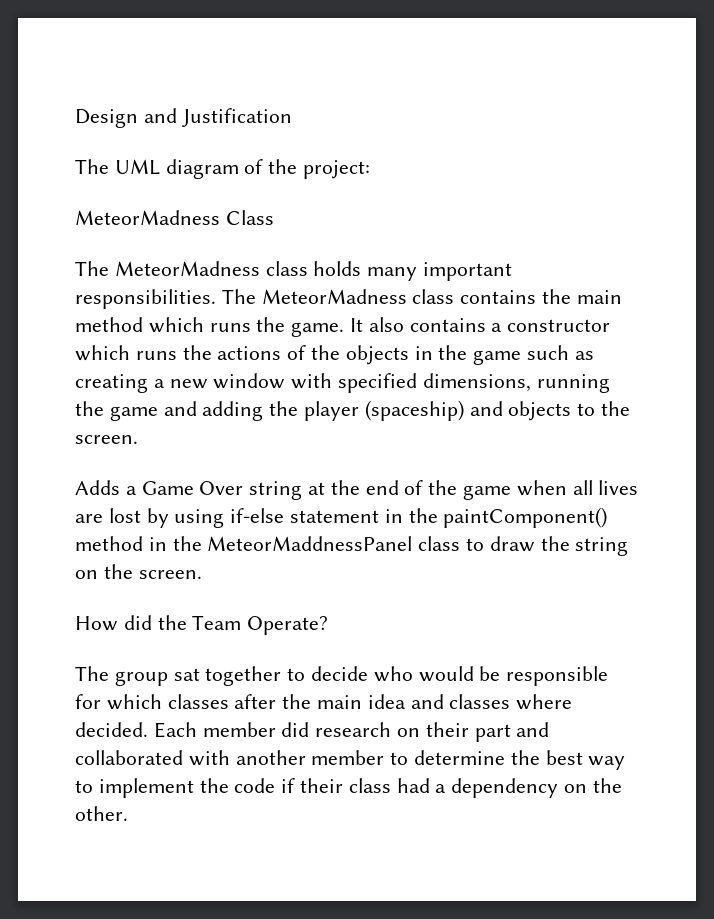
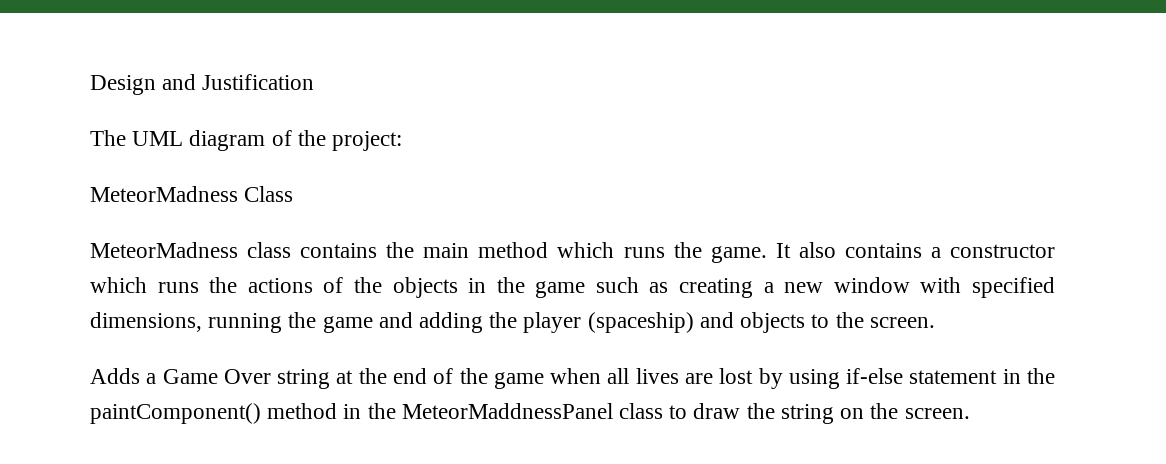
- The MeteorMadness class holds many important responsibilities. The MeteorMadness class contains the main method which runs the game.
+ MeteorMadness class contains the main method which runs the game.
- How did the Team Operate?
- The group sat together to decide who would be responsible for which classes after the main idea and classes where decided. Each member did research on their part and collaborated with another member to determine the best way to implement the code if their class had a dependency on the other.

